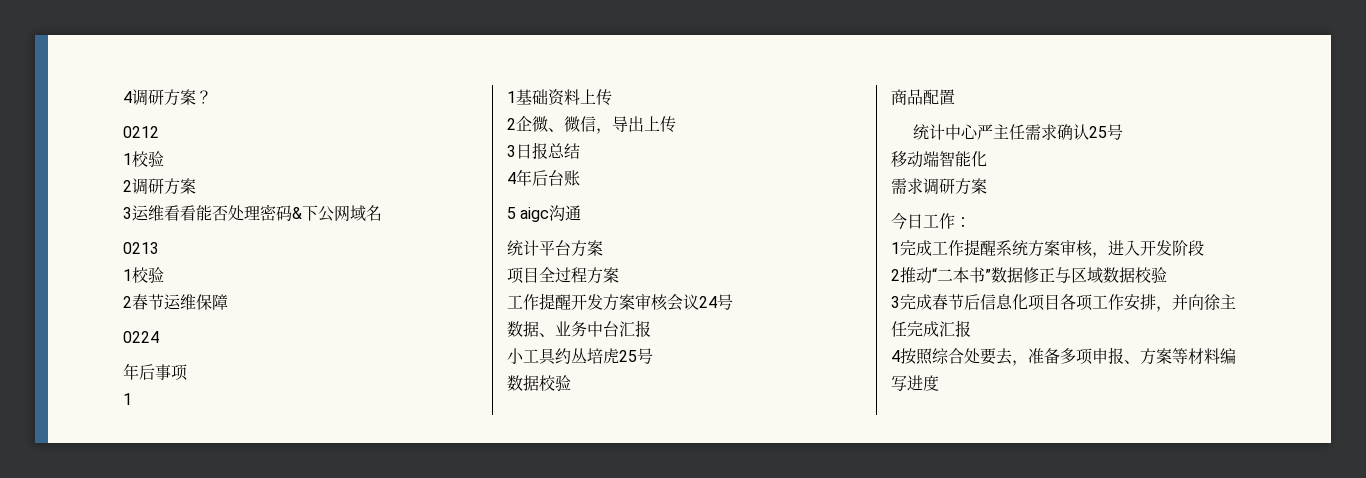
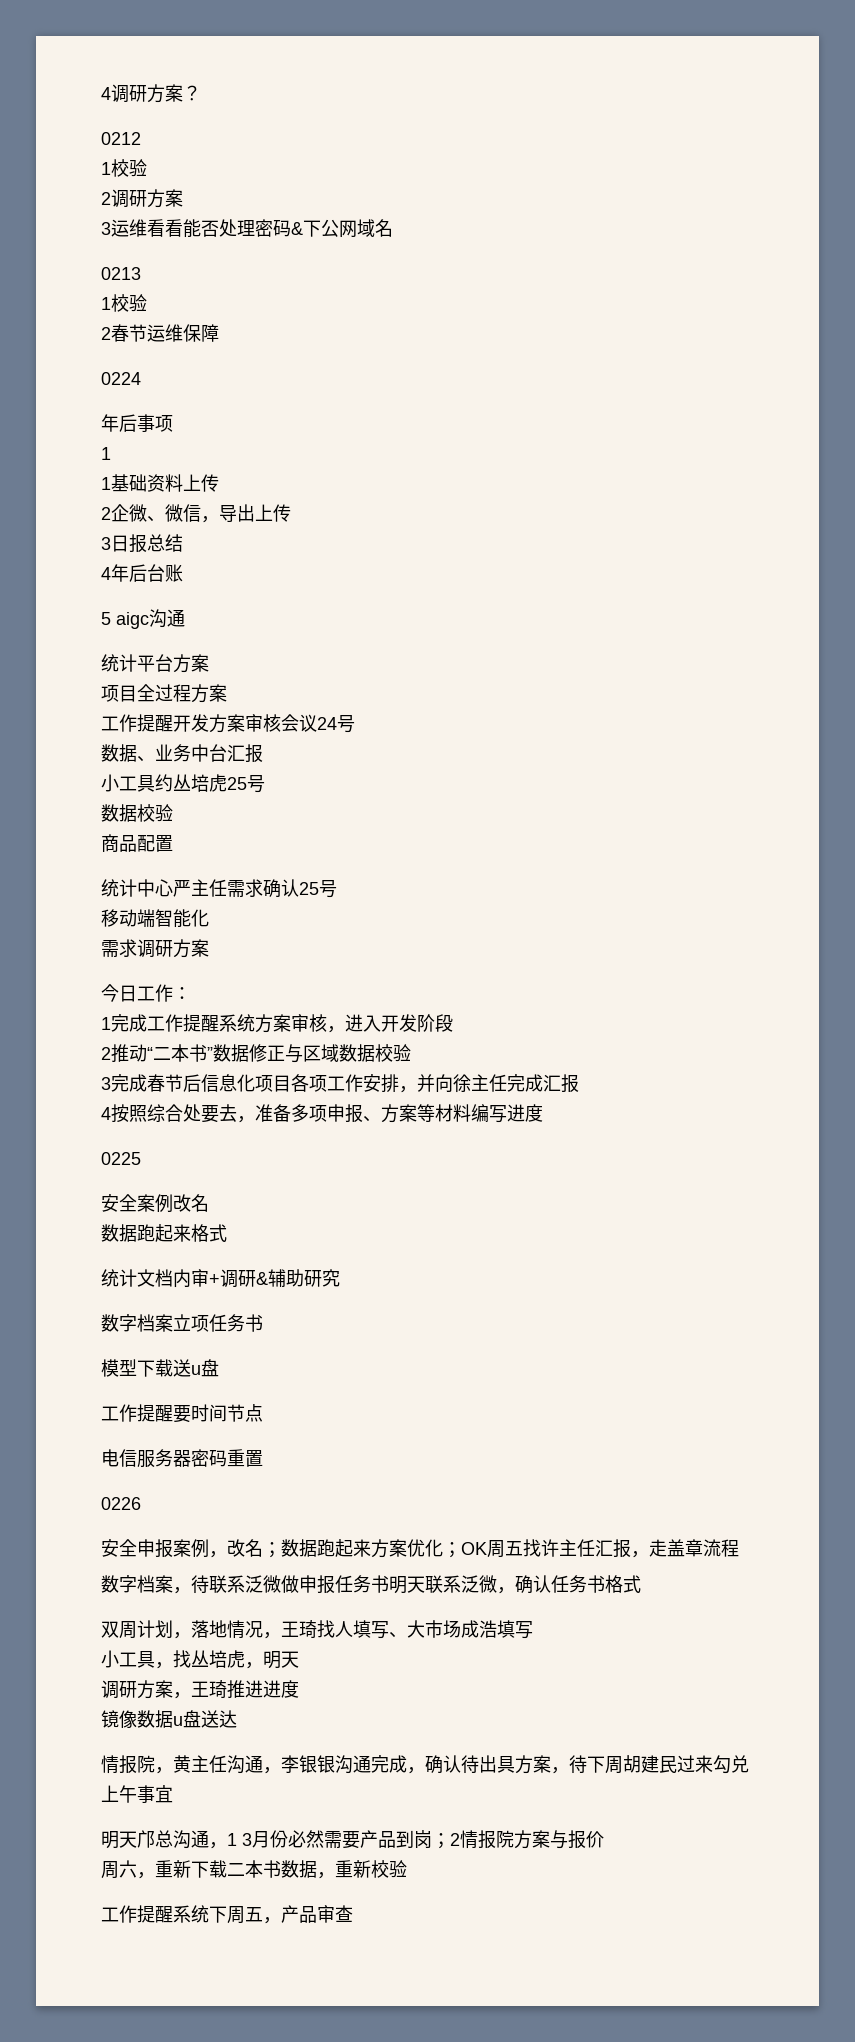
+ 0225
+ 安全案例改名
+ 数据跑起来格式
+ 统计文档内审+调研&辅助研究
+ 数字档案立项任务书
+ 模型下载送u盘
+ 工作提醒要时间节点
+ 电信服务器密码重置
+ 0226
+ 安全申报案例，改名；数据跑起来方案优化；OK周五找许主任汇报，走盖章流程
+ 数字档案，待联系泛微做申报任务书明天联系泛微，确认任务书格式
+ 双周计划，落地情况，王琦找人填写、大市场成浩填写
+ 小工具，找丛培虎，明天
+ 调研方案，王琦推进进度
+ 镜像数据u盘送达
+ 情报院，黄主任沟通，李银银沟通完成，确认待出具方案，待下周胡建民过来勾兑上午事宜
+ 明天邝总沟通，1 3月份必然需要产品到岗；2情报院方案与报价
+ 周六，重新下载二本书数据，重新校验
+ 工作提醒系统下周五，产品审查

